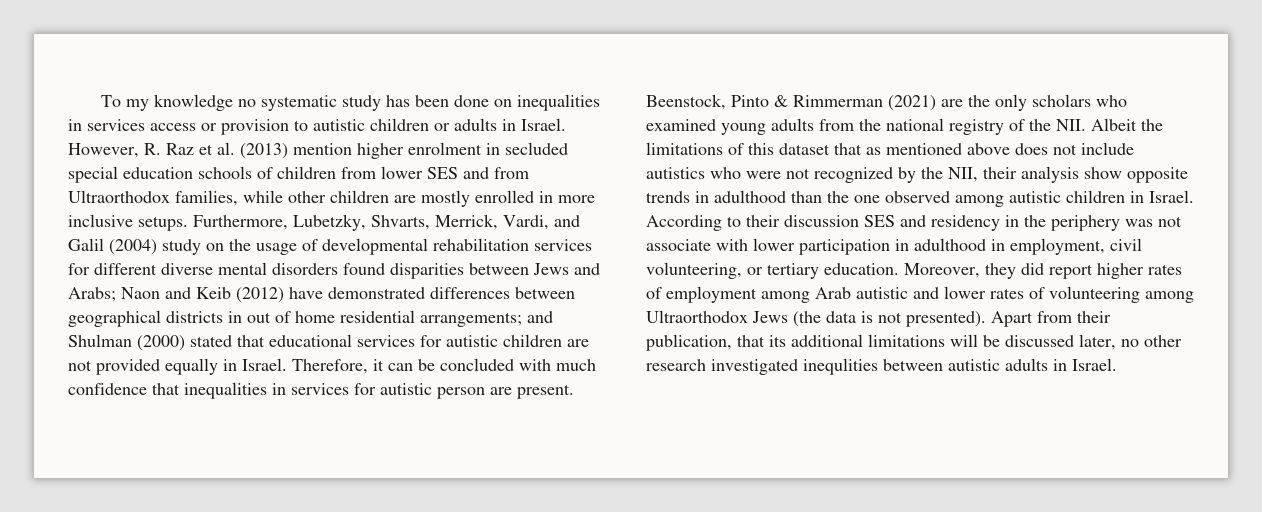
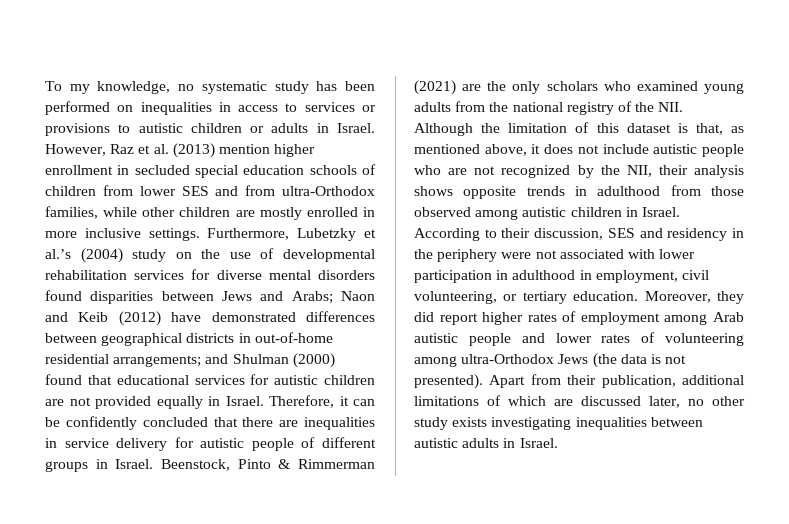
- To my knowledge no systematic study has been done on inequalities in services access or provision to autistic children or adults in Israel.
+ To my knowledge, no systematic study has been performed on inequalities in access to services or provisions to autistic children or adults in Israel.
- However, R. Raz et al. (2013) mention higher enrolment in secluded special education schools of children from lower SES and from Ultraorthodox families, while other children are mostly enrolled in more inclusive setups. Furthermore, Lubetzky, Shvarts, Merrick, Vardi, and Galil (2004) study on the usage of developmental rehabilitation services for different diverse mental disorders found disparities between Jews and Arabs;
+ However, Raz et al. (2013) mention higher enrollment in secluded special education schools of children from lower SES and from ultra-Orthodox families, while other children are mostly enrolled in more inclusive settings. Furthermore, Lubetzky et al.’s (2004) study on the use of developmental rehabilitation services for diverse mental disorders found disparities between Jews and Arabs;
- Naon and Keib (2012) have demonstrated differences between geographical districts in out of home residential arrangements;
+ Naon and Keib (2012) have demonstrated differences between geographical districts in out-of-home residential arrangements;
- and Shulman (2000) stated that educational services for autistic children are not provided equally in Israel.
+ and Shulman (2000) found that educational services for autistic children are not provided equally in Israel.
- Therefore, it can be concluded with much confidence that inequalities in services for autistic person are present.
+ Therefore, it can be confidently concluded that there are inequalities in service delivery for autistic people of different groups in Israel.
- Beenstock, Pinto & Rimmerman (2021) are the only scholars who examined young adults from the national registry of the NII. Albeit the limitations of this dataset that as mentioned above does not include autistics who were not recognized by the NII, their analysis show opposite trends in adulthood than the one observed among autistic children in Israel.
+ Beenstock, Pinto & Rimmerman (2021) are the only scholars who examined young adults from the national registry of the NII. Although the limitation of this dataset is that, as mentioned above, it does not include autistic people who are not recognized by the NII, their analysis shows opposite trends in adulthood from those observed among autistic children in Israel.
- According to their discussion SES and residency in the periphery was not associate with lower participation in adulthood in employment, civil volunteering, or tertiary education.
+ According to their discussion, SES and residency in the periphery were not associated with lower participation in adulthood in employment, civil volunteering, or tertiary education.
- Moreover, they did report higher rates of employment among Arab autistic and lower rates of volunteering among Ultraorthodox Jews (the data is not presented).
+ Moreover, they did report higher rates of employment among Arab autistic people and lower rates of volunteering among ultra-Orthodox Jews (the data is not presented).
- Apart from their publication, that its additional limitations will be discussed later, no other research investigated inequlities between autistic adults in Israel.
+ Apart from their publication, additional limitations of which are discussed later, no other study exists investigating inequalities between autistic adults in Israel.

